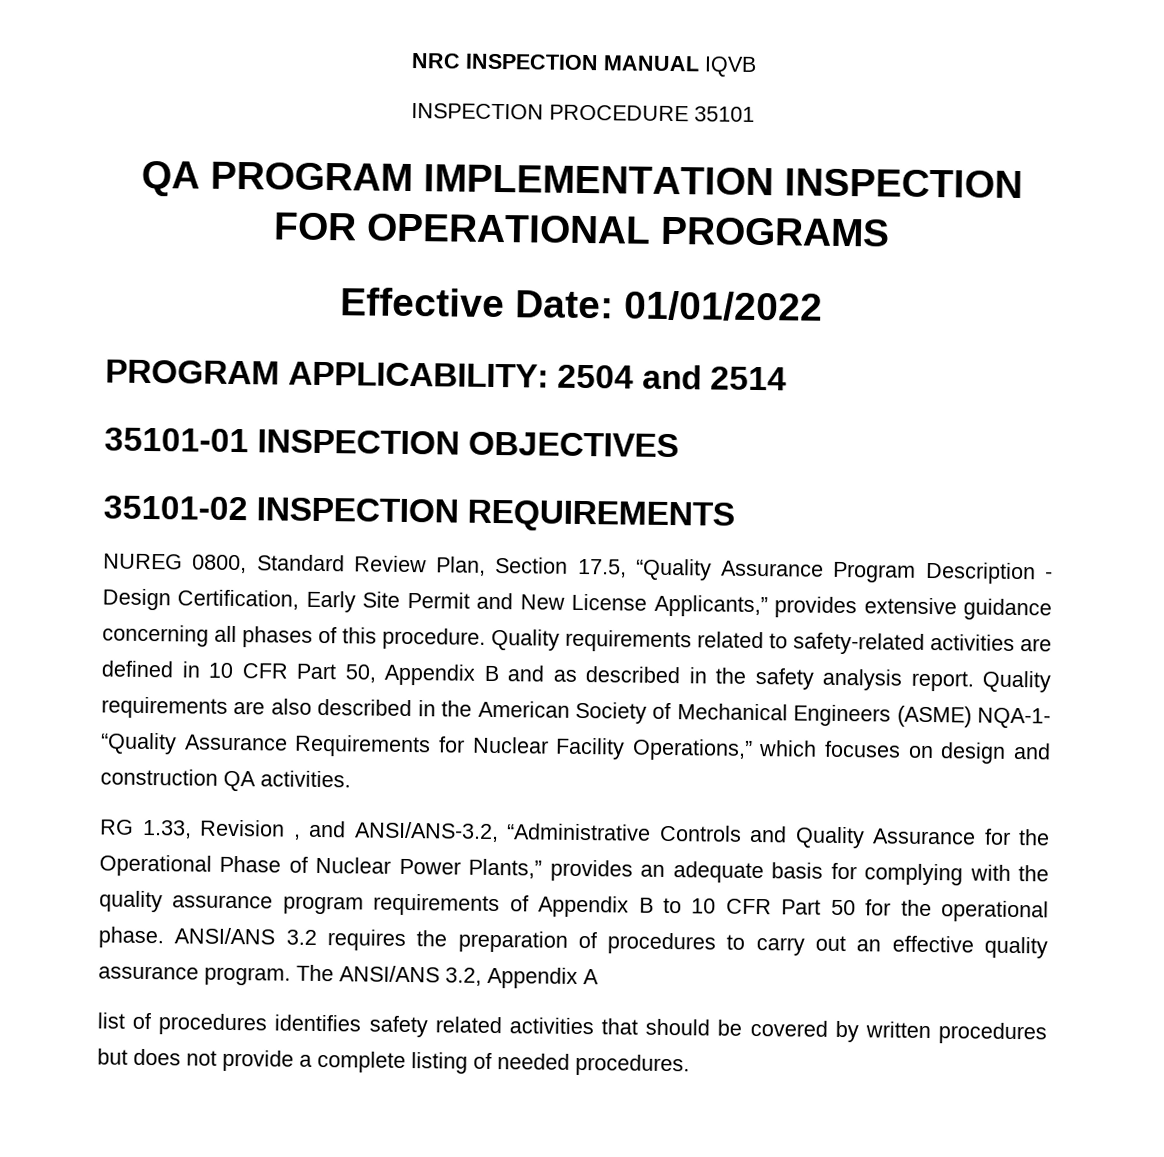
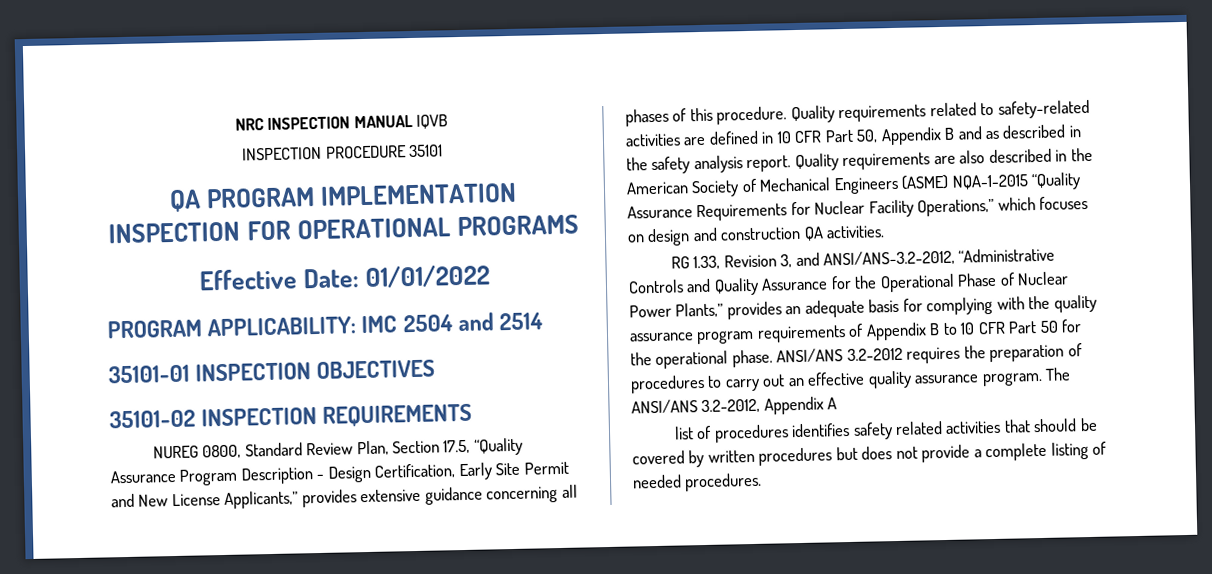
- PROGRAM APPLICABILITY: 2504 and 2514
+ PROGRAM APPLICABILITY: IMC 2504 and 2514
- Quality requirements are also described in the American Society of Mechanical Engineers (ASME) NQA-1- “Quality Assurance Requirements for Nuclear Facility Operations,” which focuses on design and construction QA activities.
+ Quality requirements are also described in the American Society of Mechanical Engineers (ASME) NQA-1-2015 “Quality Assurance Requirements for Nuclear Facility Operations,” which focuses on design and construction QA activities.
- RG 1.33, Revision , and ANSI/ANS-3.2, “Administrative Controls and Quality Assurance for the Operational Phase of Nuclear Power Plants,” provides an adequate basis for complying with the quality assurance program requirements of Appendix B to 10 CFR Part 50 for the operational phase.
+ RG 1.33, Revision 3, and ANSI/ANS-3.2-2012, “Administrative Controls and Quality Assurance for the Operational Phase of Nuclear Power Plants,” provides an adequate basis for complying with the quality assurance program requirements of Appendix B to 10 CFR Part 50 for the operational phase.
- ANSI/ANS 3.2 requires the preparation of procedures to carry out an effective quality assurance program.
+ ANSI/ANS 3.2-2012 requires the preparation of procedures to carry out an effective quality assurance program.
- The ANSI/ANS 3.2, Appendix A
+ The ANSI/ANS 3.2-2012, Appendix A

